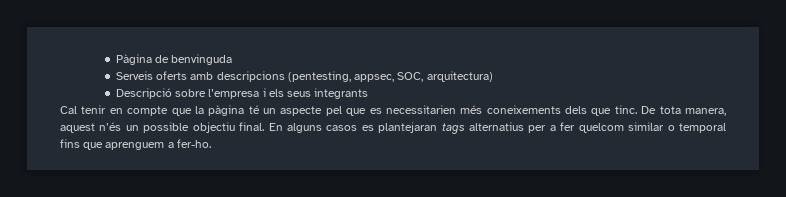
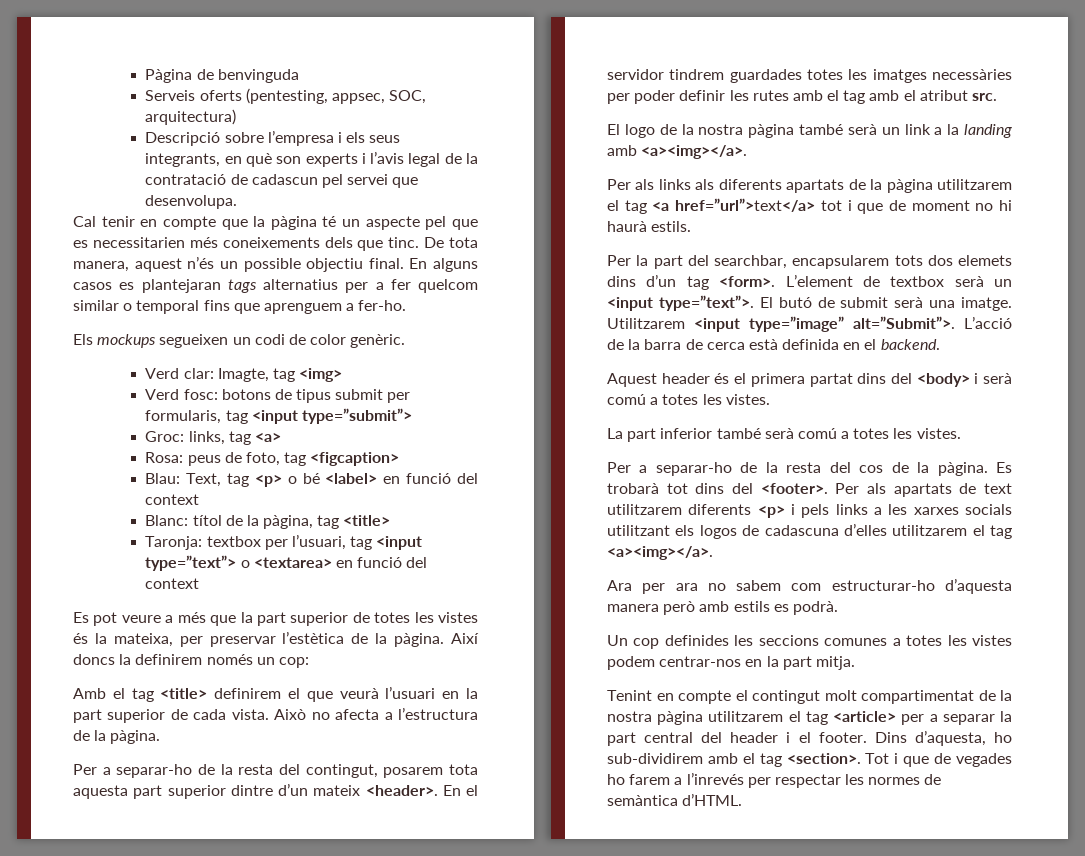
- Serveis oferts amb descripcions (pentesting, appsec, SOC, arquitectura)
+ Serveis oferts (pentesting, appsec, SOC, arquitectura)
- Descripció sobre l’empresa i els seus integrants
+ Descripció sobre l’empresa i els seus integrants, en què son experts i l’avis legal de la contratació de cadascun pel servei que desenvolupa.
+ Els mockups segueixen un codi de color genèric.
+ Verd clar: Imagte, tag <img>
+ Verd fosc: botons de tipus submit per formularis, tag <input type=”submit”>
+ Groc: links, tag <a>
+ Rosa: peus de foto, tag <figcaption>
+ Blau: Text, tag <p> o bé <label> en funció del context
+ Blanc: títol de la pàgina, tag <title>
+ Taronja: textbox per l’usuari, tag <input type=”text”> o <textarea> en funció del context
+ Es pot veure a més que la part superior de totes les vistes és la mateixa, per preservar l’estètica de la pàgina. Així doncs la definirem només un cop:
+ Amb el tag <title> definirem el que veurà l’usuari en la part superior de cada vista. Això no afecta a l’estructura de la pàgina.
+ Per a separar-ho de la resta del contingut, posarem tota aquesta part superior dintre d’un mateix <header>. En el servidor tindrem guardades totes les imatges necessàries per poder definir les rutes amb el tag amb el atribut src.
+ El logo de la nostra pàgina també serà un link a la landing amb <a><img></a>.
+ Per als links als diferents apartats de la pàgina utilitzarem el tag <a href=”url”>text</a> tot i que de moment no hi haurà estils.
+ Per la part del searchbar, encapsularem tots dos elemets dins d’un tag <form>. L’element de textbox serà un <input type=”text”>. El butó de submit serà una imatge. Utilitzarem <input type=”image” alt=”Submit”>. L’acció de la barra de cerca està definida en el backend.
+ Aquest header és el primera partat dins del <body> i serà comú a totes les vistes.
+ La part inferior també serà comú a totes les vistes.
+ Per a separar-ho de la resta del cos de la pàgina. Es trobarà tot dins del <footer>. Per als apartats de text utilitzarem diferents <p> i pels links a les xarxes socials utilitzant els logos de cadascuna d’elles utilitzarem el tag <a><img></a>.
+ Ara per ara no sabem com estructurar-ho d’aquesta manera però amb estils es podrà.
+ Un cop definides les seccions comunes a totes les vistes podem centrar-nos en la part mitja.
+ Tenint en compte el contingut molt compartimentat de la nostra pàgina utilitzarem el tag <article> per a separar la part central del header i el footer. Dins d’aquesta, ho sub-dividirem amb el tag <section>. Tot i que de vegades ho farem a l’inrevés per respectar les normes de semàntica d’HTML.

